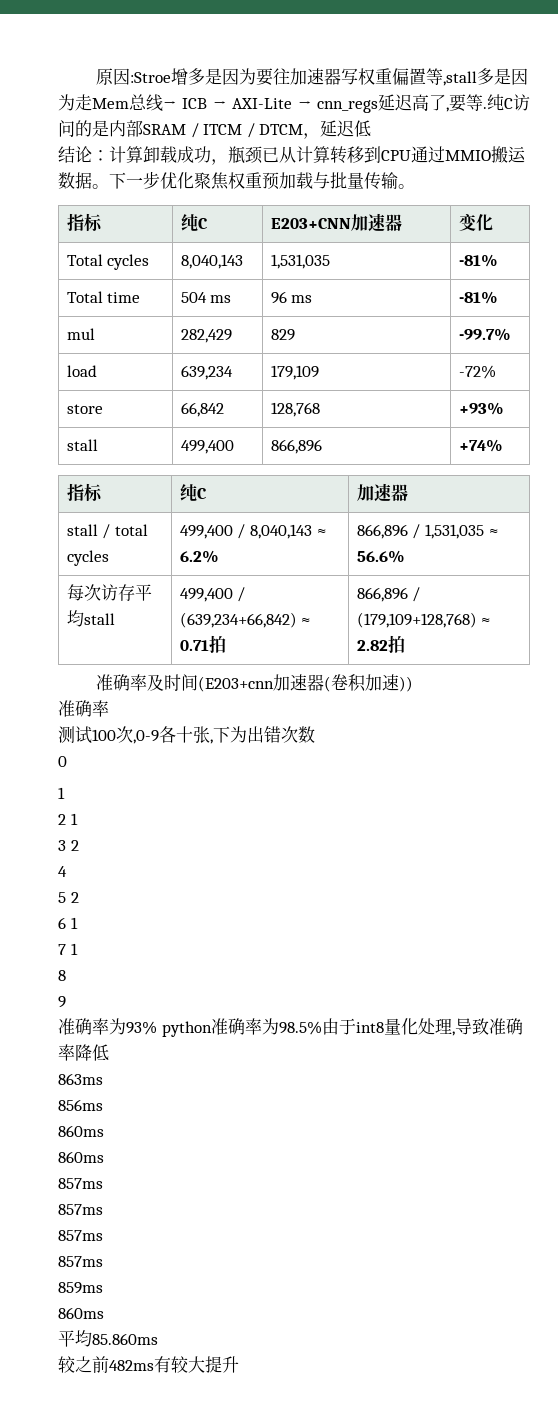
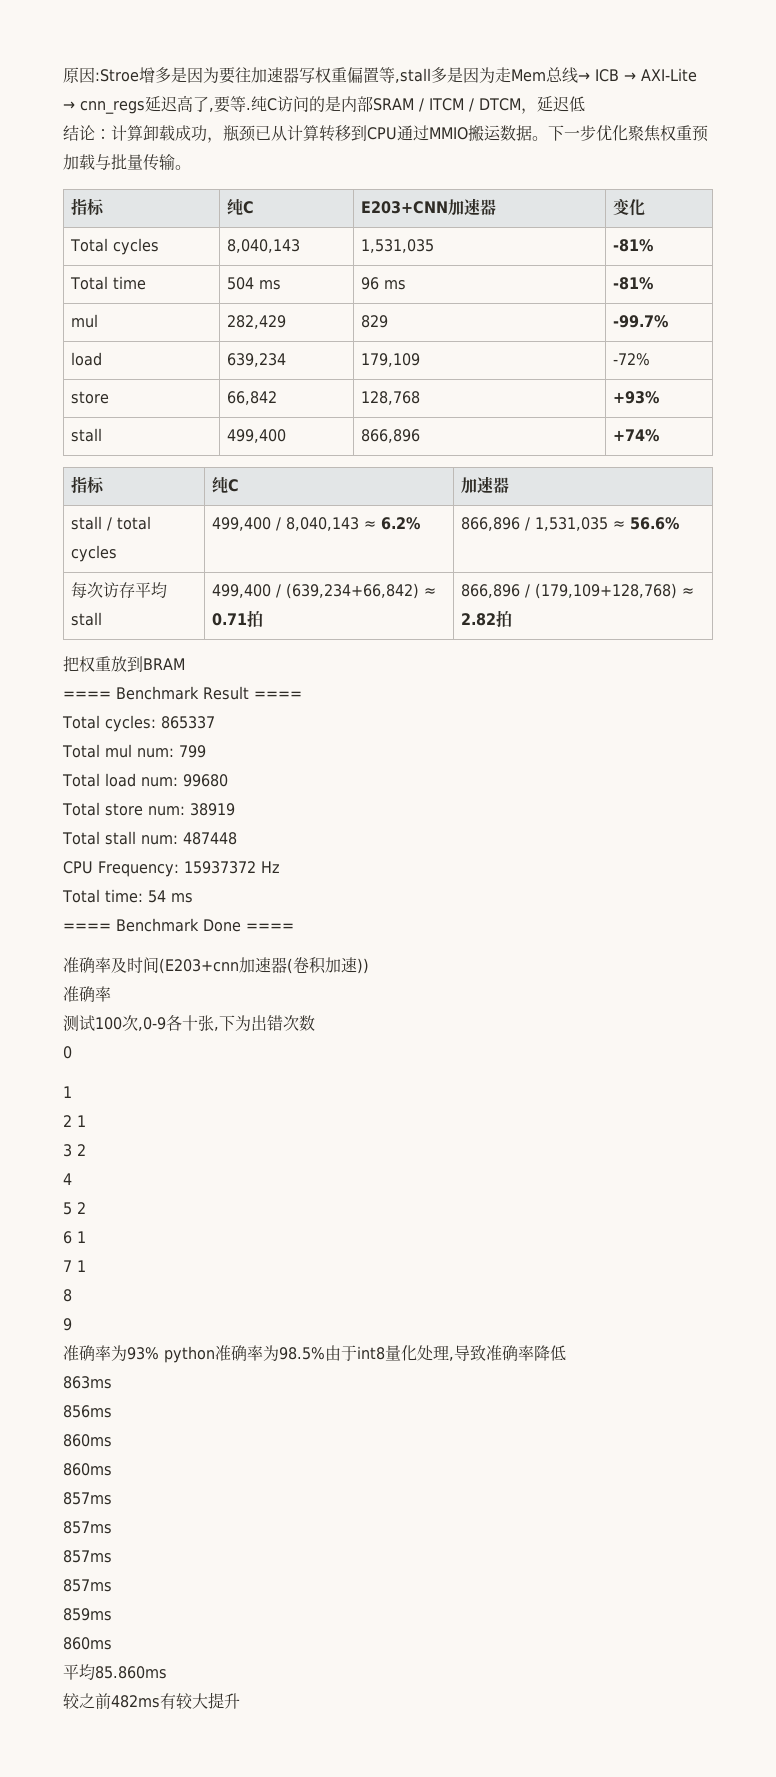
+ 把权重放到BRAM
+ ==== Benchmark Result ====
+ Total cycles: 865337
+ Total mul num: 799
+ Total load num: 99680
+ Total store num: 38919
+ Total stall num: 487448
+ CPU Frequency: 15937372 Hz
+ Total time: 54 ms
+ ==== Benchmark Done ====

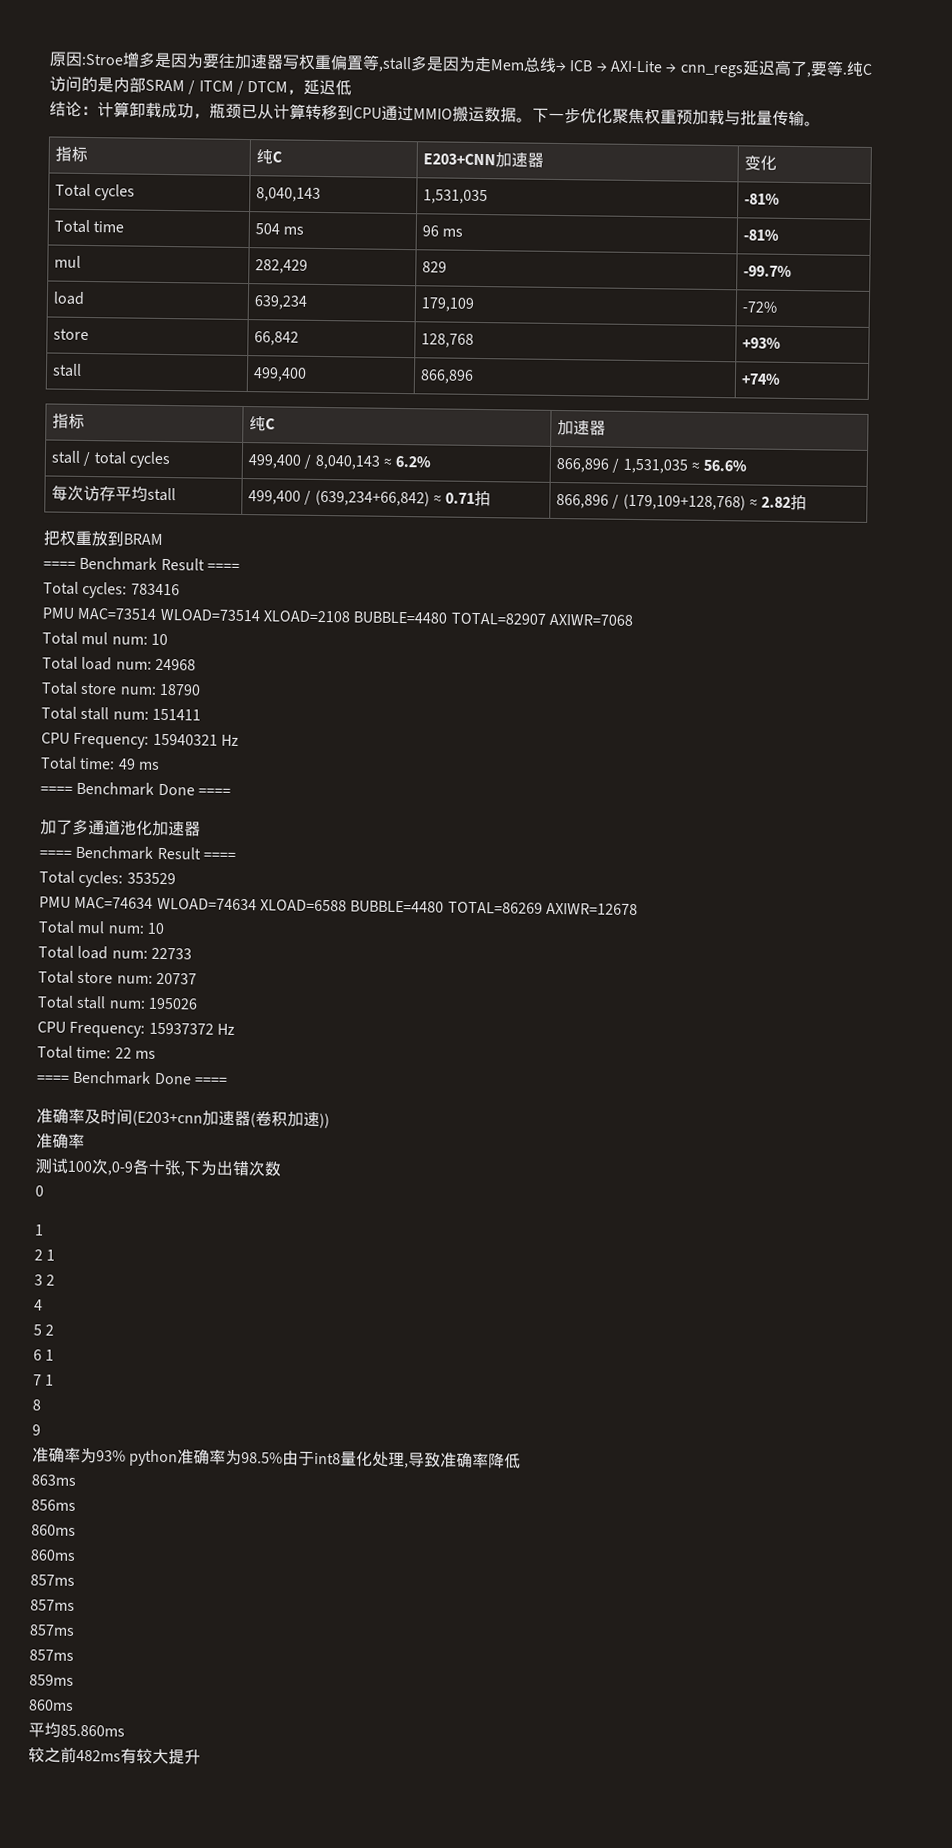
- Total cycles: 865337
- Total mul num: 799
- Total load num: 99680
- Total store num: 38919
- Total stall num: 487448
+ Total cycles: 783416
+ PMU MAC=73514 WLOAD=73514 XLOAD=2108 BUBBLE=4480 TOTAL=82907 AXIWR=7068
+ Total mul num: 10
+ Total load num: 24968
+ Total store num: 18790
+ Total stall num: 151411
+ CPU Frequency: 15940321 Hz
+ Total time: 49 ms
+ ==== Benchmark Done ====
+ 加了多通道池化加速器
+ ==== Benchmark Result ====
+ Total cycles: 353529
+ PMU MAC=74634 WLOAD=74634 XLOAD=6588 BUBBLE=4480 TOTAL=86269 AXIWR=12678
+ Total mul num: 10
+ Total load num: 22733
+ Total store num: 20737
+ Total stall num: 195026
- Total time: 54 ms
+ Total time: 22 ms

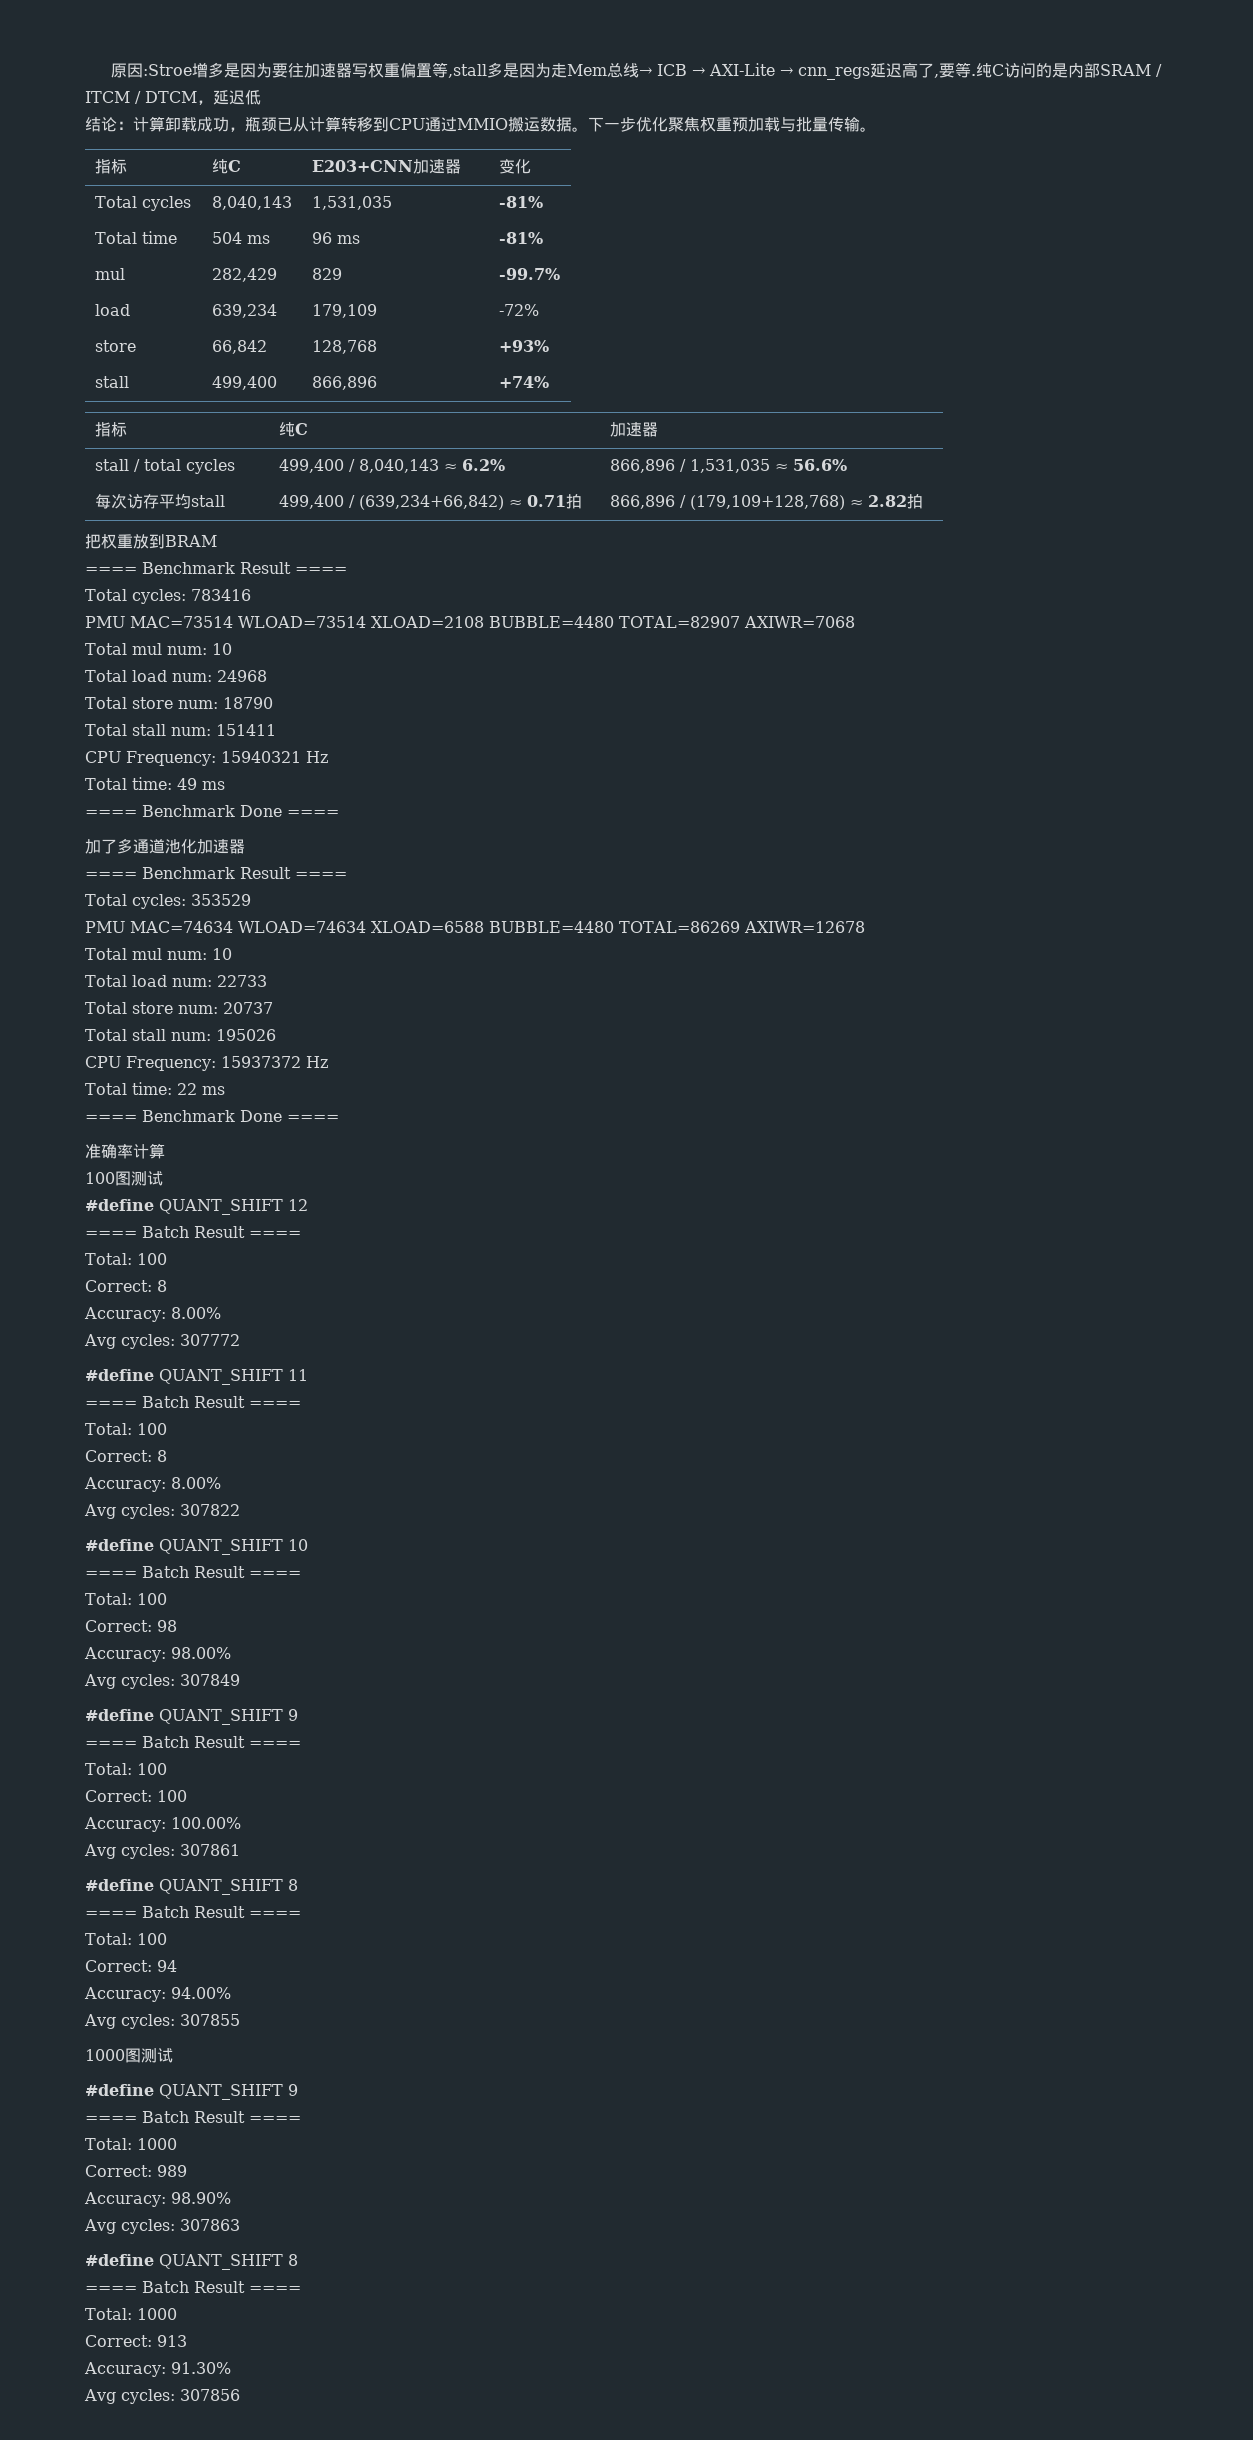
- 准确率及时间(E203+cnn加速器(卷积加速))
- 准确率
- 测试100次,0-9各十张,下为出错次数
- 0
- 1
- 2 1
- 3 2
- 4
- 5 2
- 6 1
- 7 1
- 8
- 9
- 准确率为93% python准确率为98.5%由于int8量化处理,导致准确率降低
- 863ms
- 856ms
- 860ms
- 860ms
- 857ms
- 857ms
- 857ms
- 857ms
- 859ms
- 860ms
- 平均85.860ms
- 较之前482ms有较大提升
+ 准确率计算
+ 100图测试
+ #define QUANT_SHIFT 12
+ ==== Batch Result ====
+ Total: 100
+ Correct: 8
+ Accuracy: 8.00%
+ Avg cycles: 307772
+ #define QUANT_SHIFT 11
+ ==== Batch Result ====
+ Total: 100
+ Correct: 8
+ Accuracy: 8.00%
+ Avg cycles: 307822
+ #define QUANT_SHIFT 10
+ ==== Batch Result ====
+ Total: 100
+ Correct: 98
+ Accuracy: 98.00%
+ Avg cycles: 307849
+ #define QUANT_SHIFT 9
+ ==== Batch Result ====
+ Total: 100
+ Correct: 100
+ Accuracy: 100.00%
+ Avg cycles: 307861
+ #define QUANT_SHIFT 8
+ ==== Batch Result ====
+ Total: 100
+ Correct: 94
+ Accuracy: 94.00%
+ Avg cycles: 307855
+ 1000图测试
+ #define QUANT_SHIFT 9
+ ==== Batch Result ====
+ Total: 1000
+ Correct: 989
+ Accuracy: 98.90%
+ Avg cycles: 307863
+ #define QUANT_SHIFT 8
+ ==== Batch Result ====
+ Total: 1000
+ Correct: 913
+ Accuracy: 91.30%
+ Avg cycles: 307856

